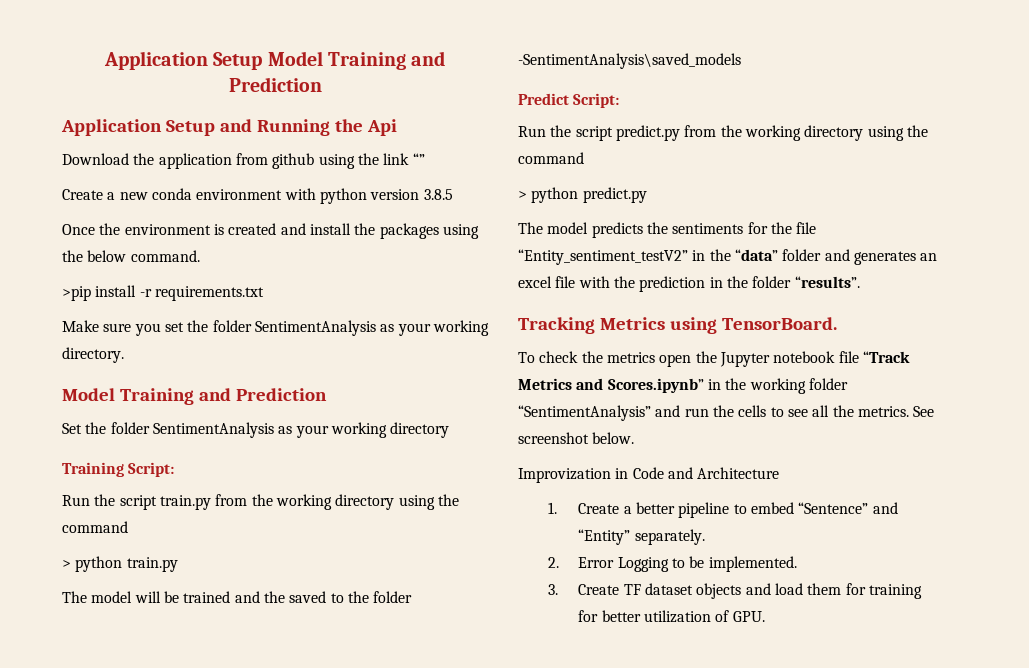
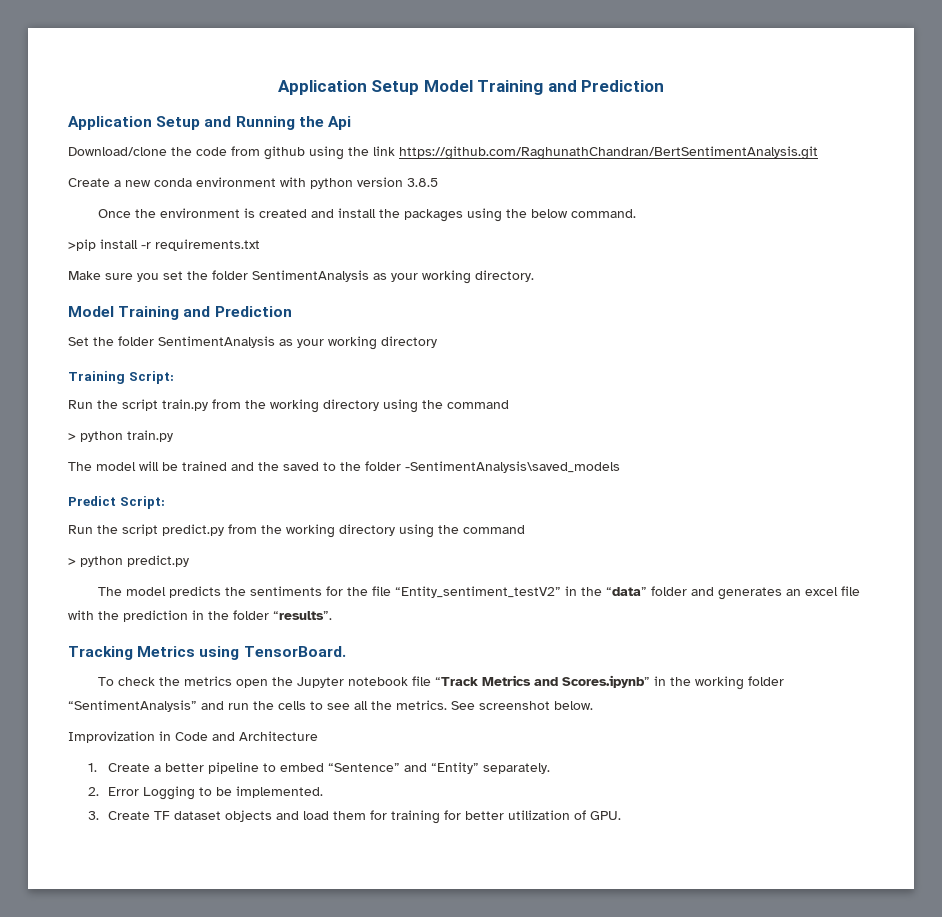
- Download the application from github using the link “”
+ Download/clone the code from github using the link https://github.com/RaghunathChandran/BertSentimentAnalysis.git

